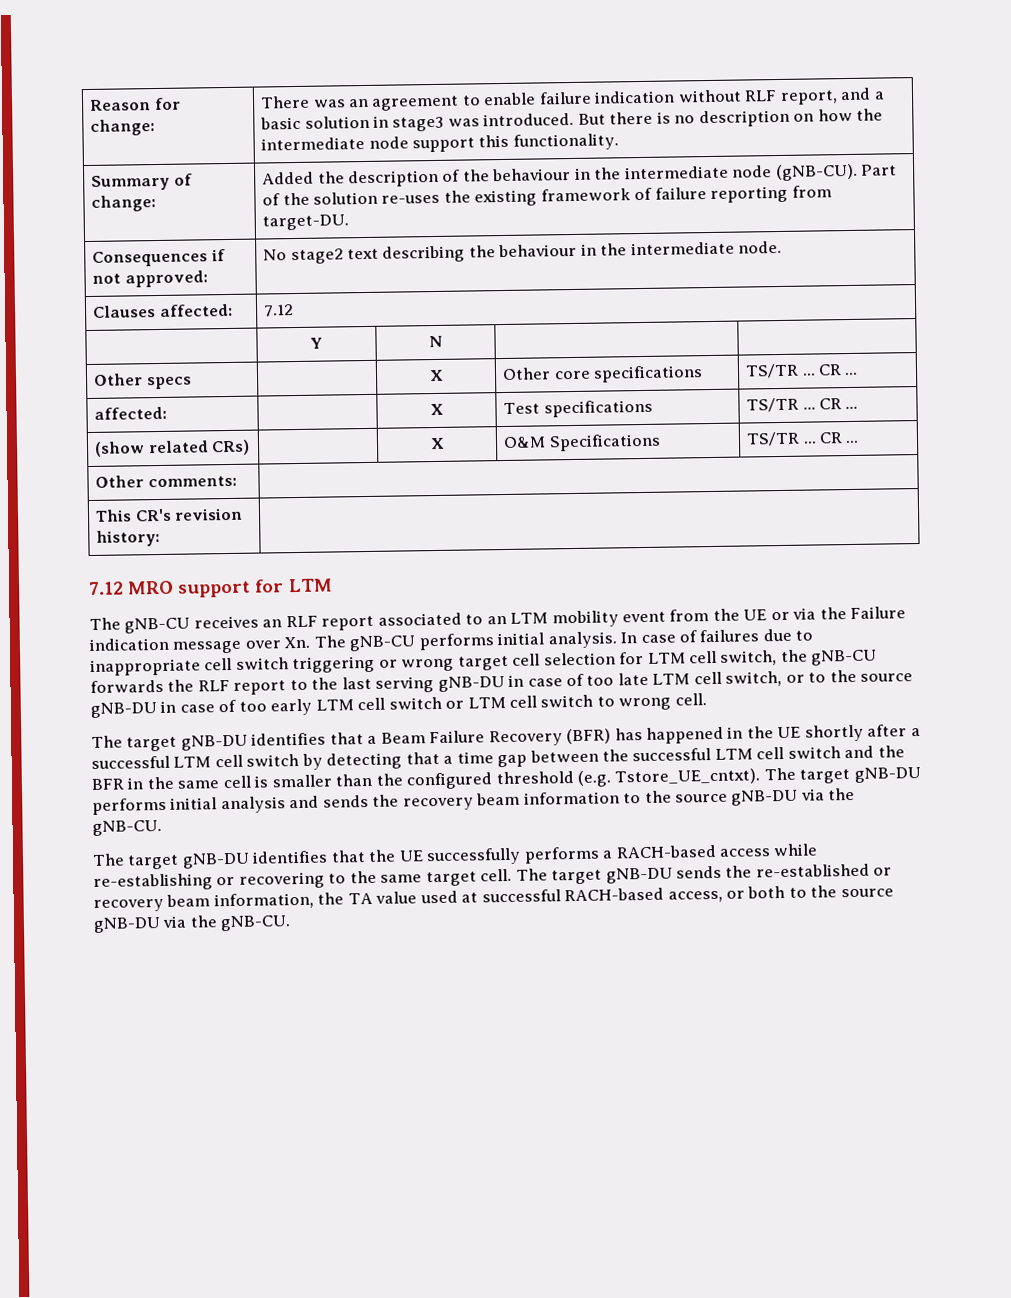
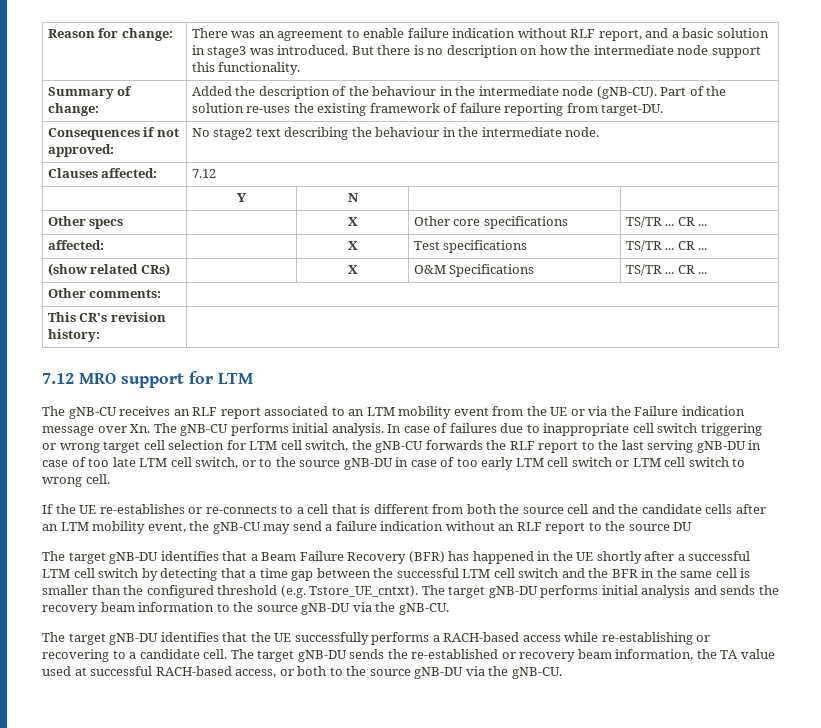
+ If the UE re-establishes or re-connects to a cell that is different from both the source cell and the candidate cells after an LTM mobility event, the gNB-CU may send a failure indication without an RLF report to the source DU
- The target gNB-DU identifies that the UE successfully performs a RACH-based access while re-establishing or recovering to the same target cell.
+ The target gNB-DU identifies that the UE successfully performs a RACH-based access while re-establishing or recovering to a candidate cell.

